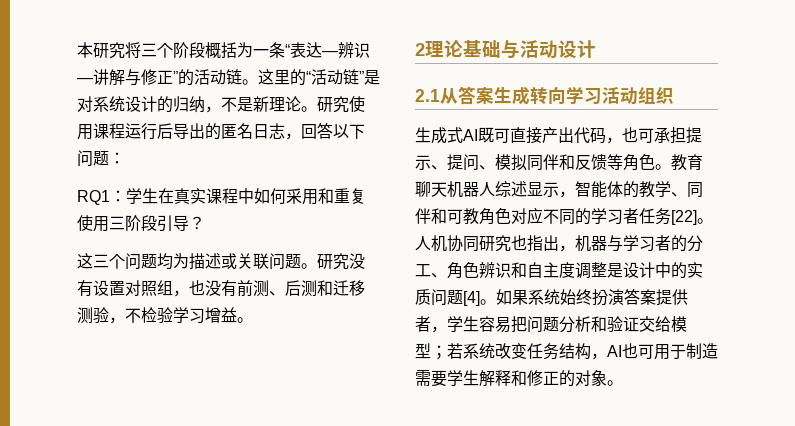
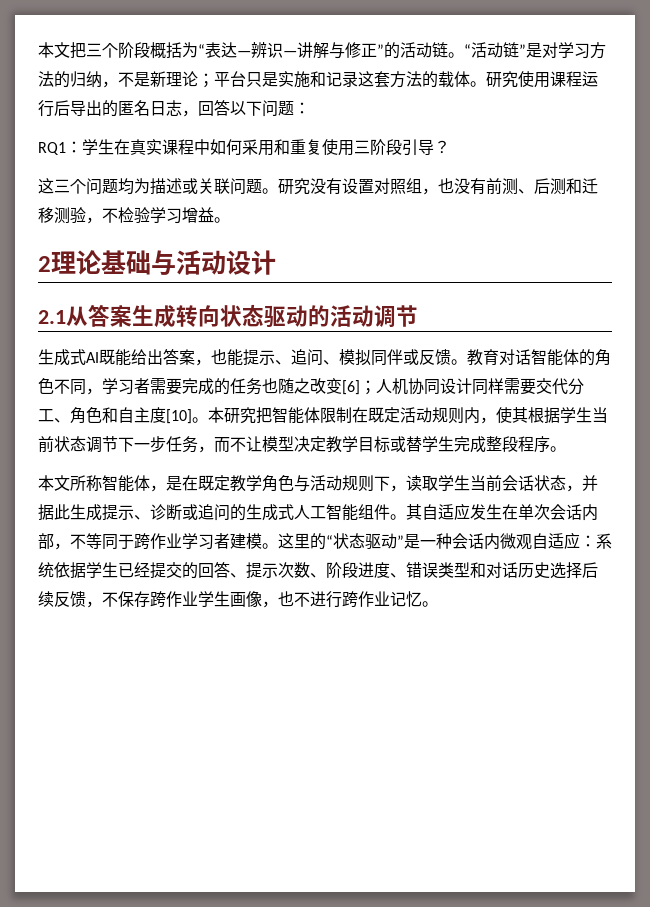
- 本研究将三个阶段概括为一条“表达—辨识—讲解与修正”的活动链。
+ 本文把三个阶段概括为“表达—辨识—讲解与修正”的活动链。
- 这里的“活动链”是对系统设计的归纳，不是新理论。
+ “活动链”是对学习方法的归纳，不是新理论；平台只是实施和记录这套方法的载体。
- 2.1从答案生成转向学习活动组织
+ 2.1从答案生成转向状态驱动的活动调节
- 生成式AI既可直接产出代码，也可承担提示、提问、模拟同伴和反馈等角色。教育聊天机器人综述显示，智能体的教学、同伴和可教角色对应不同的学习者任务[22]。人机协同研究也指出，机器与学习者的分工、角色辨识和自主度调整是设计中的实质问题[4]。如果系统始终扮演答案提供者，学生容易把问题分析和验证交给模型；若系统改变任务结构，AI也可用于制造需要学生解释和修正的对象。
+ 生成式AI既能给出答案，也能提示、追问、模拟同伴或反馈。教育对话智能体的角色不同，学习者需要完成的任务也随之改变[6]；人机协同设计同样需要交代分工、角色和自主度[10]。本研究把智能体限制在既定活动规则内，使其根据学生当前状态调节下一步任务，而不让模型决定教学目标或替学生完成整段程序。
+ 本文所称智能体，是在既定教学角色与活动规则下，读取学生当前会话状态，并据此生成提示、诊断或追问的生成式人工智能组件。其自适应发生在单次会话内部，不等同于跨作业学习者建模。这里的“状态驱动”是一种会话内微观自适应：系统依据学生已经提交的回答、提示次数、阶段进度、错误类型和对话历史选择后续反馈，不保存跨作业学生画像，也不进行跨作业记忆。

